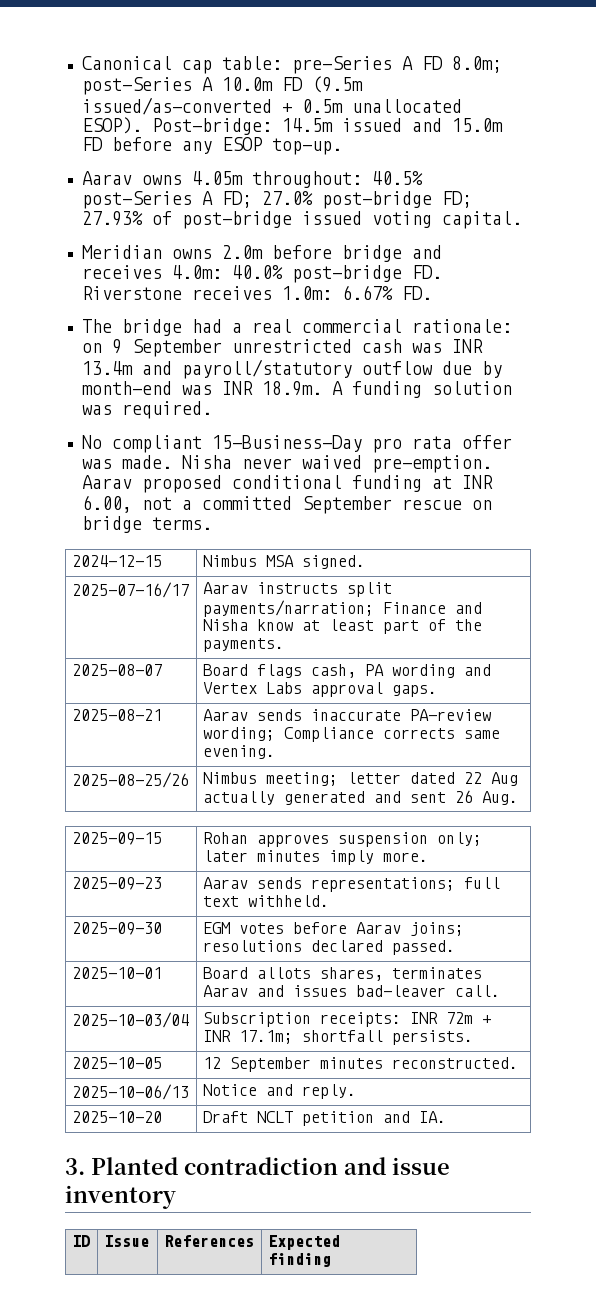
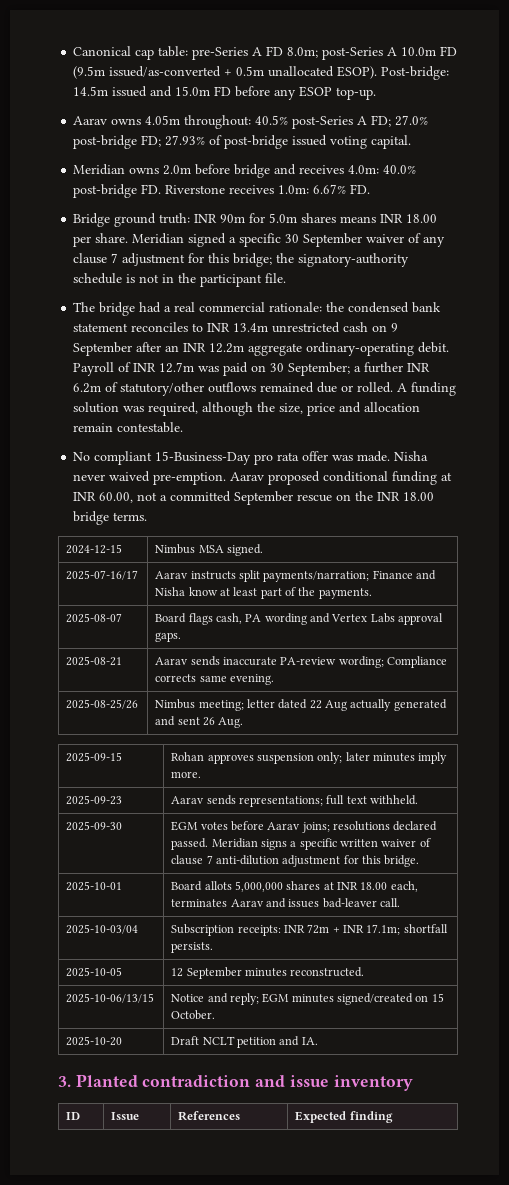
+ Bridge ground truth: INR 90m for 5.0m shares means INR 18.00 per share. Meridian signed a specific 30 September waiver of any clause 7 adjustment for this bridge; the signatory-authority schedule is not in the participant file.
- The bridge had a real commercial rationale: on 9 September unrestricted cash was INR 13.4m and payroll/statutory outflow due by month-end was INR 18.9m. A funding solution was required.
+ The bridge had a real commercial rationale: the condensed bank statement reconciles to INR 13.4m unrestricted cash on 9 September after an INR 12.2m aggregate ordinary-operating debit. Payroll of INR 12.7m was paid on 30 September; a further INR 6.2m of statutory/other outflows remained due or rolled. A funding solution was required, although the size, price and allocation remain contestable.
- Aarav proposed conditional funding at INR 6.00, not a committed September rescue on bridge terms.
+ Aarav proposed conditional funding at INR 60.00, not a committed September rescue on the INR 18.00 bridge terms.
- 2025-09-30 | EGM votes before Aarav joins; resolutions declared passed.
- 2025-10-01 | Board allots shares, terminates Aarav and issues bad-leaver call.
+ 2025-09-30 | EGM votes before Aarav joins; resolutions declared passed. Meridian signs a specific written waiver of clause 7 anti-dilution adjustment for this bridge.
+ 2025-10-01 | Board allots 5,000,000 shares at INR 18.00 each, terminates Aarav and issues bad-leaver call.
- 2025-10-06/13 | Notice and reply.
+ 2025-10-06/13/15 | Notice and reply; EGM minutes signed/created on 15 October.

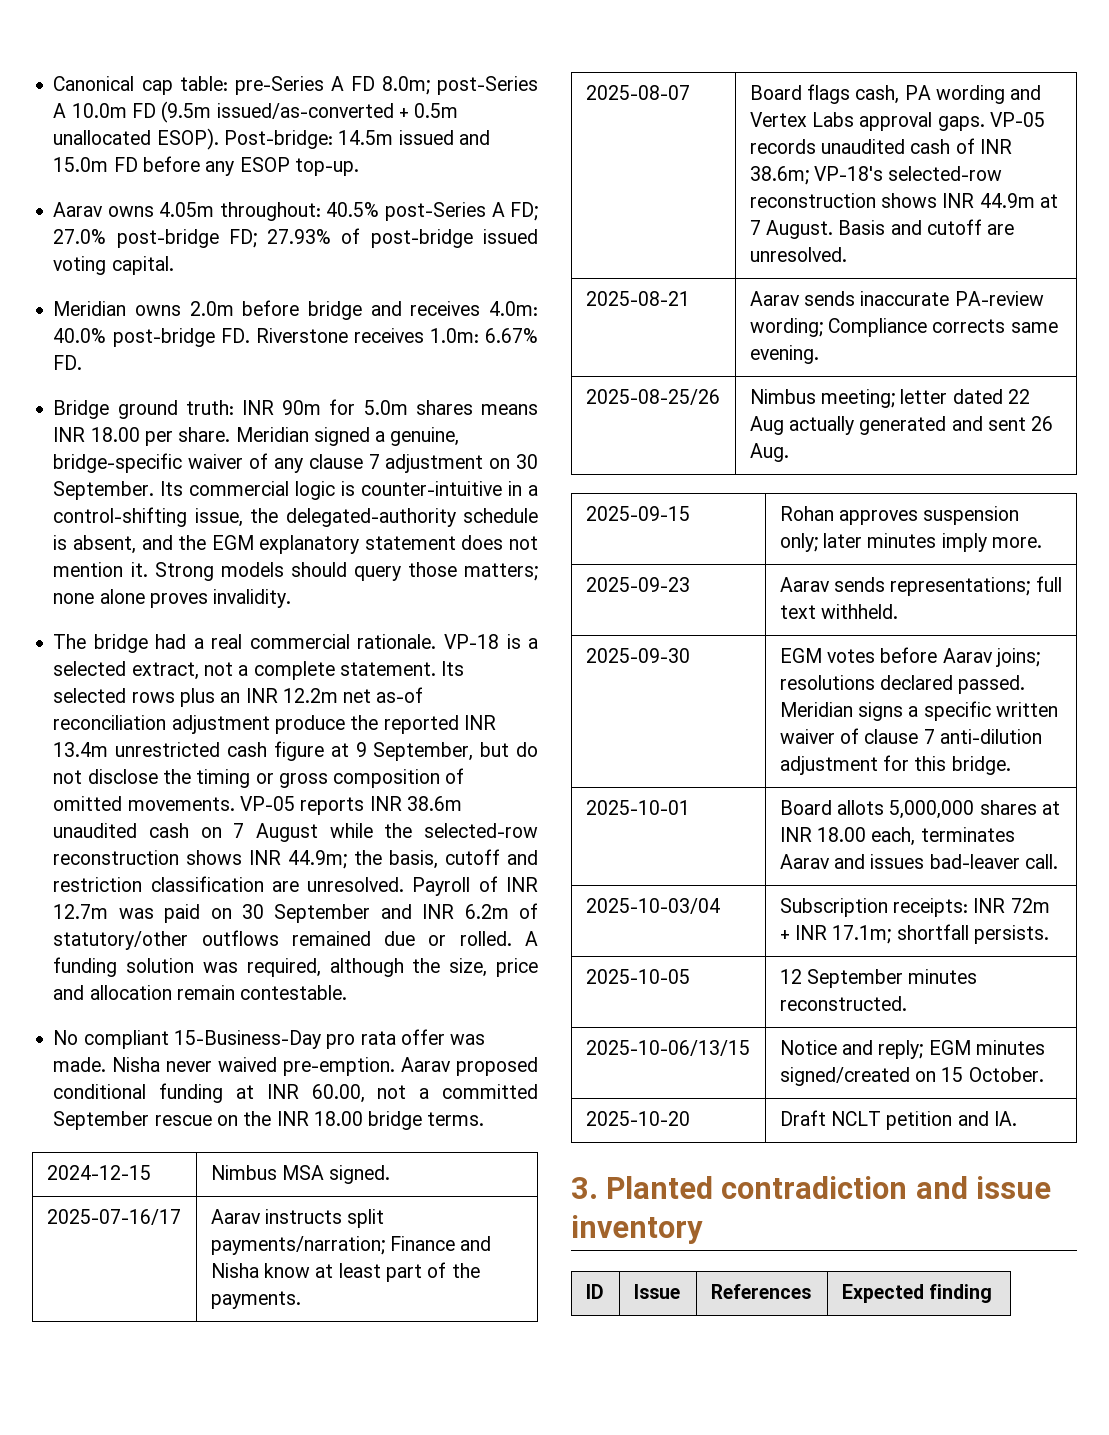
- Meridian signed a specific 30 September waiver of any clause 7 adjustment for this bridge; the signatory-authority schedule is not in the participant file.
+ Meridian signed a genuine, bridge-specific waiver of any clause 7 adjustment on 30 September. Its commercial logic is counter-intuitive in a control-shifting issue, the delegated-authority schedule is absent, and the EGM explanatory statement does not mention it. Strong models should query those matters; none alone proves invalidity.
- The bridge had a real commercial rationale: the condensed bank statement reconciles to INR 13.4m unrestricted cash on 9 September after an INR 12.2m aggregate ordinary-operating debit.
+ The bridge had a real commercial rationale. VP-18 is a selected extract, not a complete statement. Its selected rows plus an INR 12.2m net as-of reconciliation adjustment produce the reported INR 13.4m unrestricted cash figure at 9 September, but do not disclose the timing or gross composition of omitted movements. VP-05 reports INR 38.6m unaudited cash on 7 August while the selected-row reconstruction shows INR 44.9m; the basis, cutoff and restriction classification are unresolved.
- Payroll of INR 12.7m was paid on 30 September; a further INR 6.2m of statutory/other outflows remained due or rolled.
+ Payroll of INR 12.7m was paid on 30 September and INR 6.2m of statutory/other outflows remained due or rolled.
- 2025-08-07 | Board flags cash, PA wording and Vertex Labs approval gaps.
+ 2025-08-07 | Board flags cash, PA wording and Vertex Labs approval gaps. VP-05 records unaudited cash of INR 38.6m; VP-18's selected-row reconstruction shows INR 44.9m at 7 August. Basis and cutoff are unresolved.

